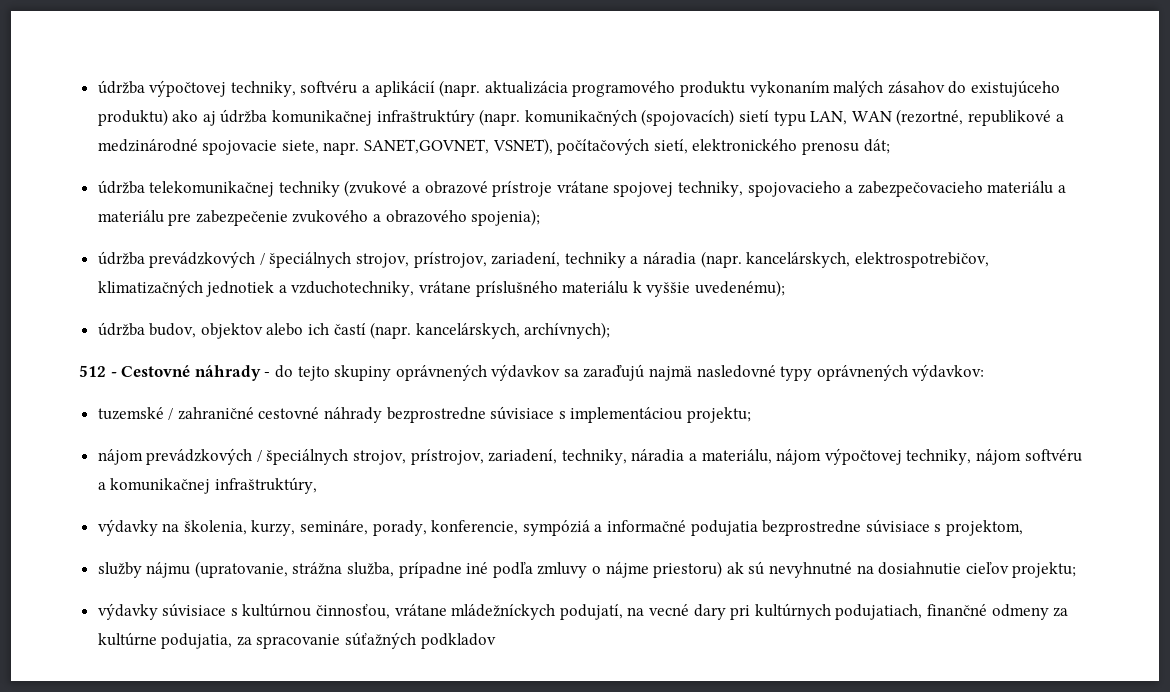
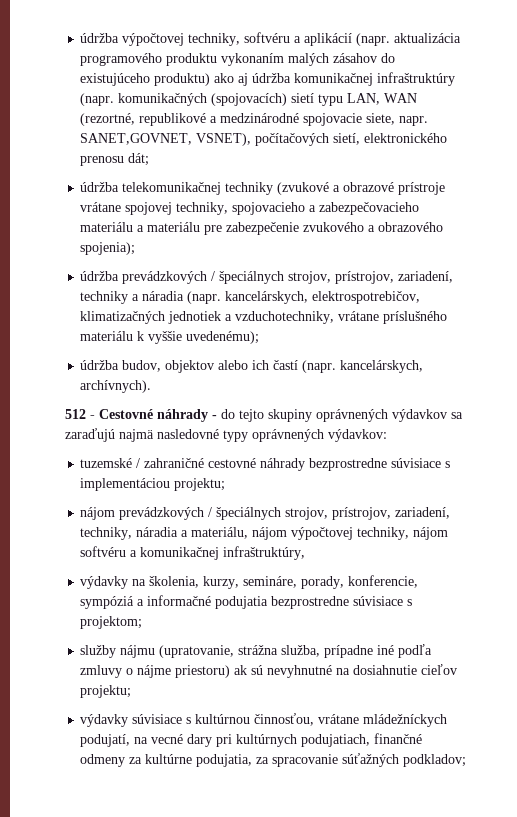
- údržba budov, objektov alebo ich častí (napr. kancelárskych, archívnych);
+ údržba budov, objektov alebo ich častí (napr. kancelárskych, archívnych).
- výdavky na školenia, kurzy, semináre, porady, konferencie, sympóziá a informačné podujatia bezprostredne súvisiace s projektom,
+ výdavky na školenia, kurzy, semináre, porady, konferencie, sympóziá a informačné podujatia bezprostredne súvisiace s projektom;
- výdavky súvisiace s kultúrnou činnosťou, vrátane mládežníckych podujatí, na vecné dary pri kultúrnych podujatiach, finančné odmeny za kultúrne podujatia, za spracovanie súťažných podkladov
+ výdavky súvisiace s kultúrnou činnosťou, vrátane mládežníckych podujatí, na vecné dary pri kultúrnych podujatiach, finančné odmeny za kultúrne podujatia, za spracovanie súťažných podkladov;

